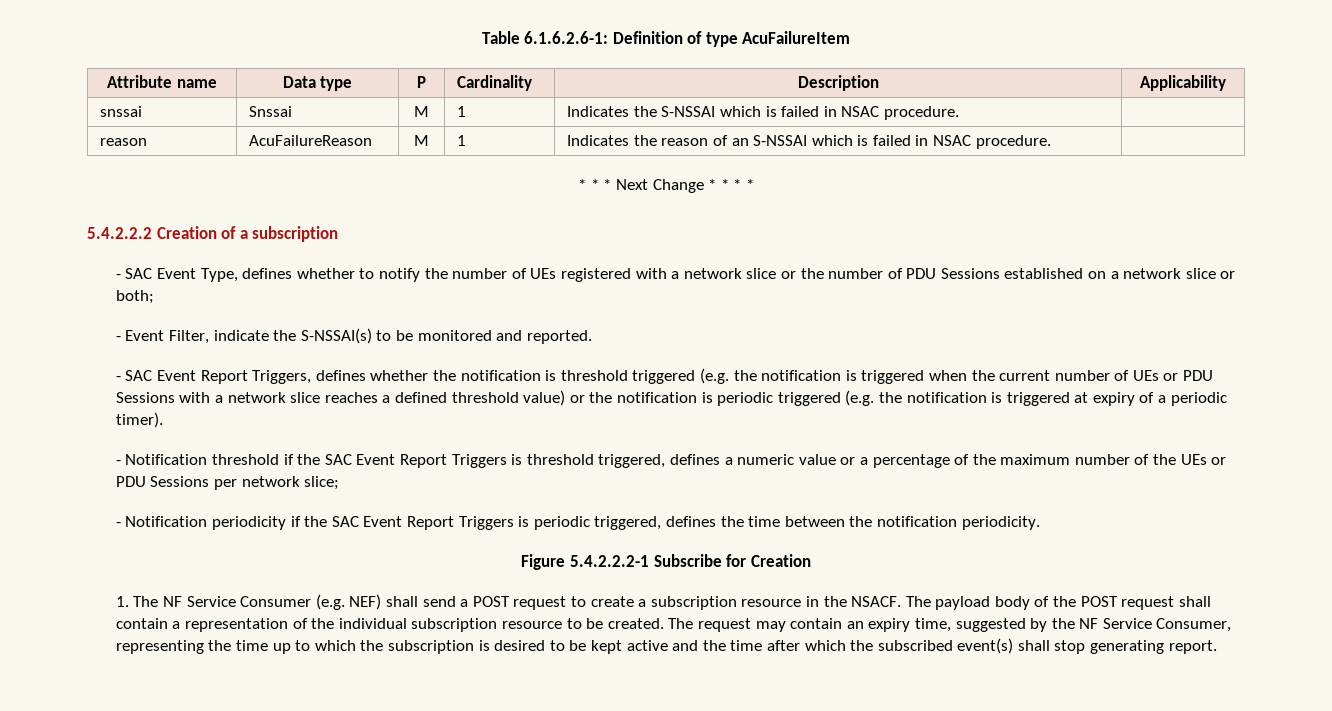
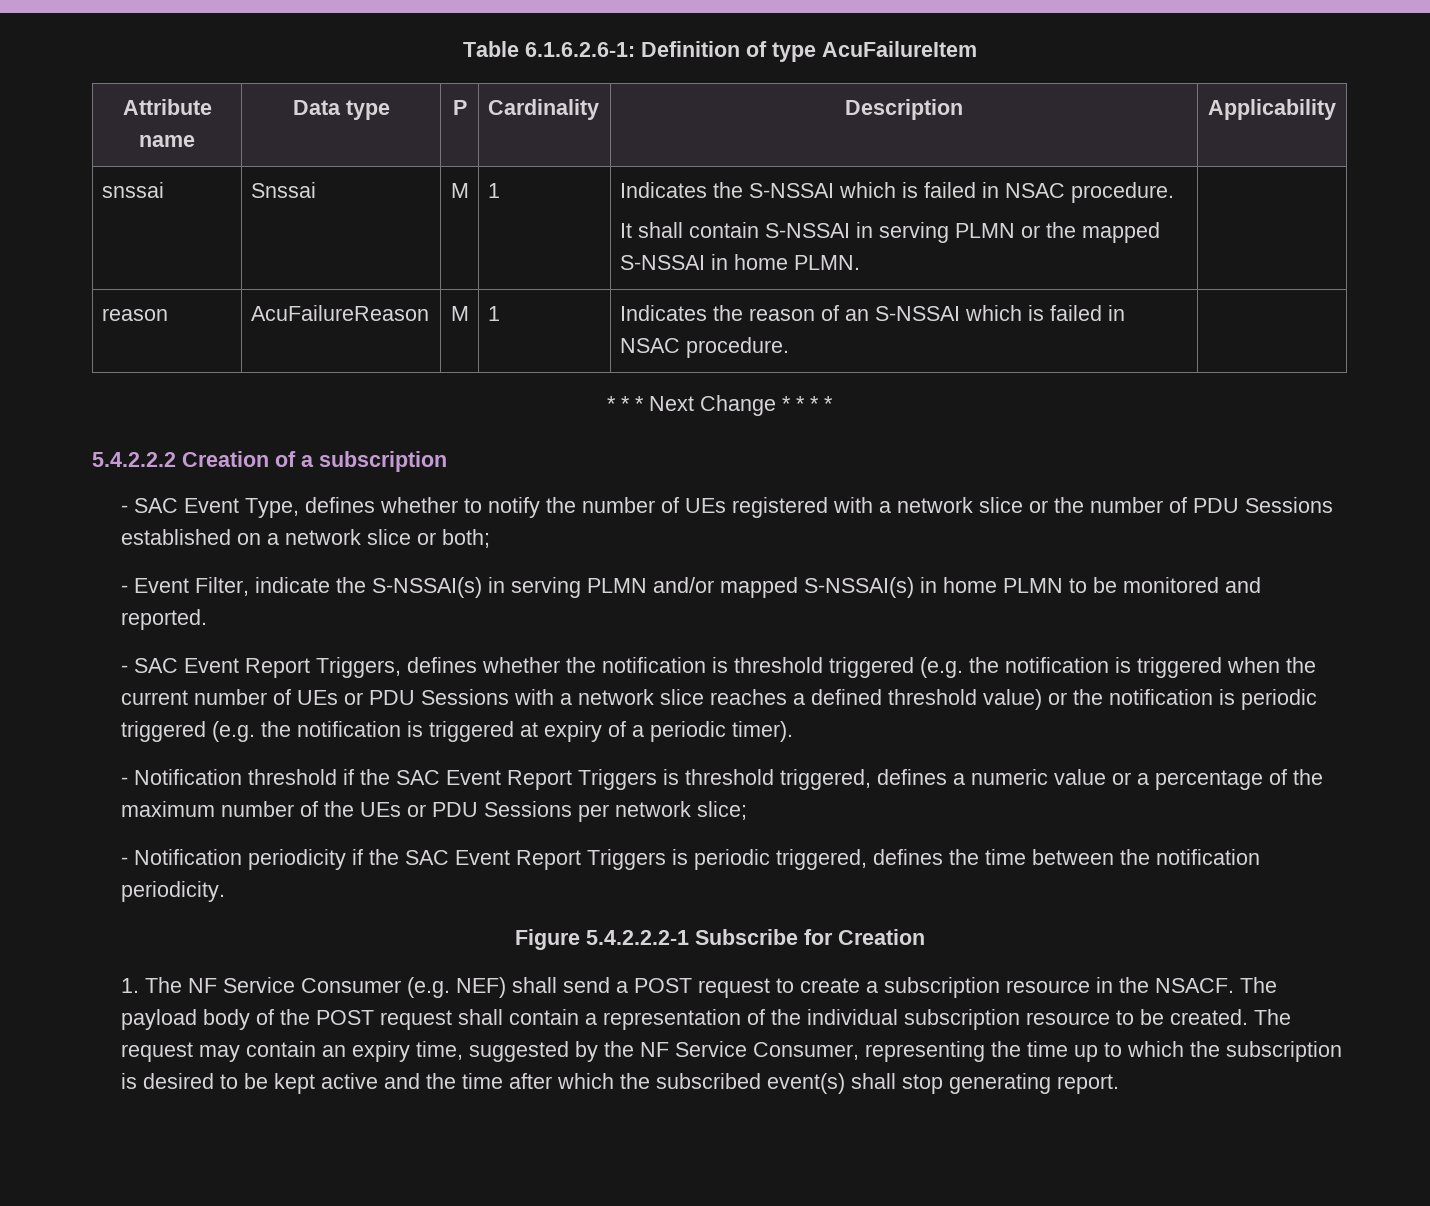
- snssai | Snssai | M | 1 | Indicates the S-NSSAI which is failed in NSAC procedure. |
+ snssai | Snssai | M | 1 | Indicates the S-NSSAI which is failed in NSAC procedure.
+ It shall contain S-NSSAI in serving PLMN or the mapped S-NSSAI in home PLMN. |
- - Event Filter, indicate the S-NSSAI(s) to be monitored and reported.
+ - Event Filter, indicate the S-NSSAI(s) in serving PLMN and/or mapped S-NSSAI(s) in home PLMN to be monitored and reported.

